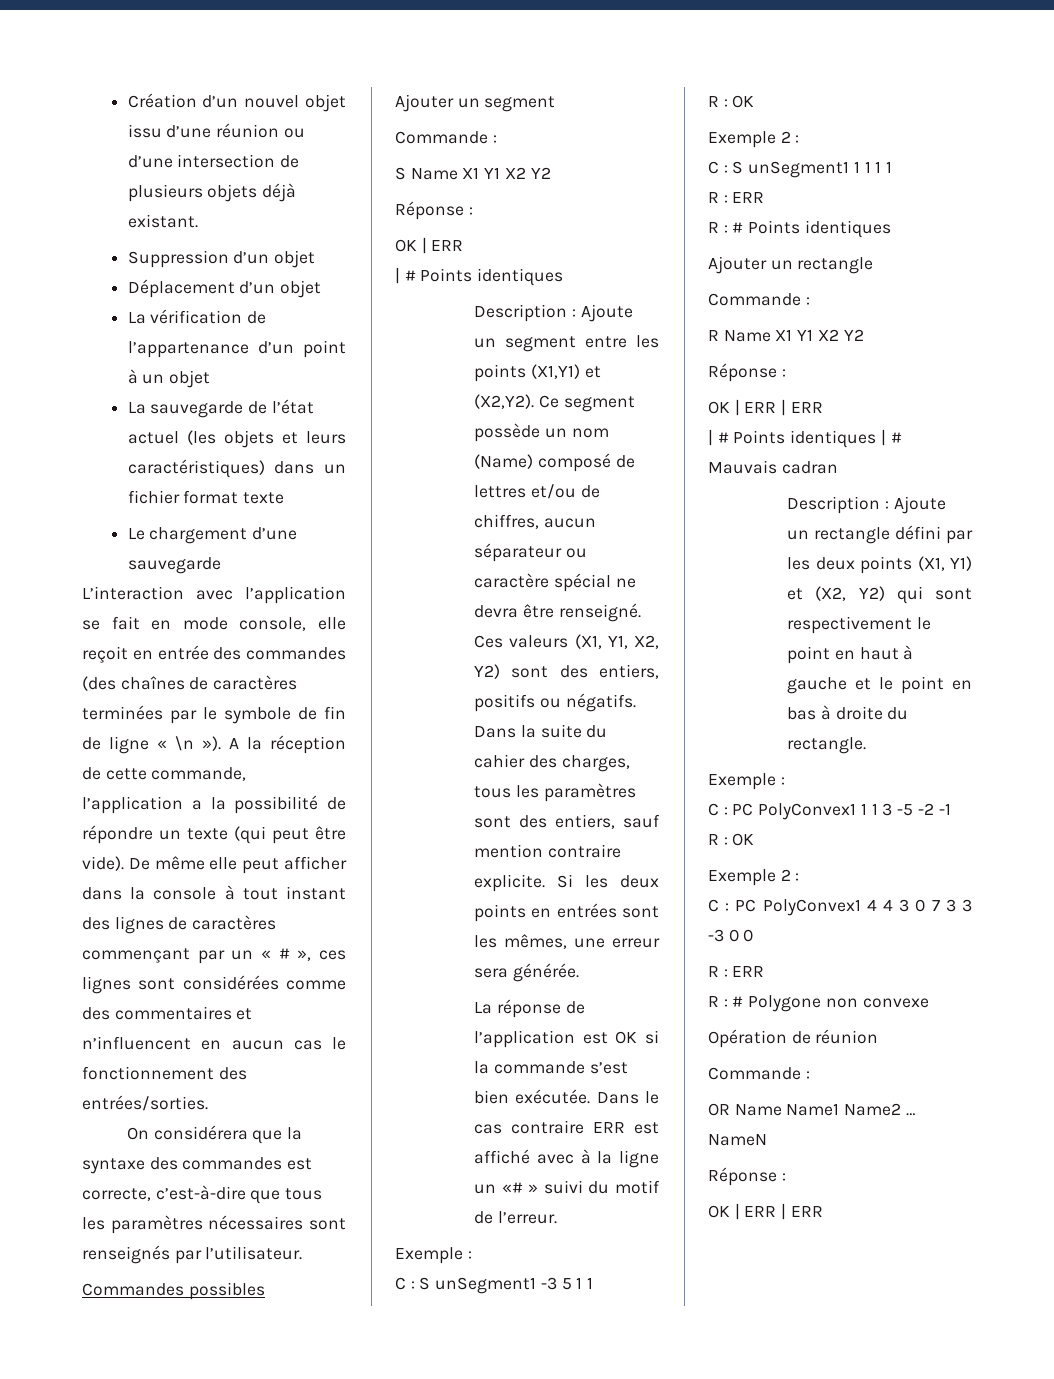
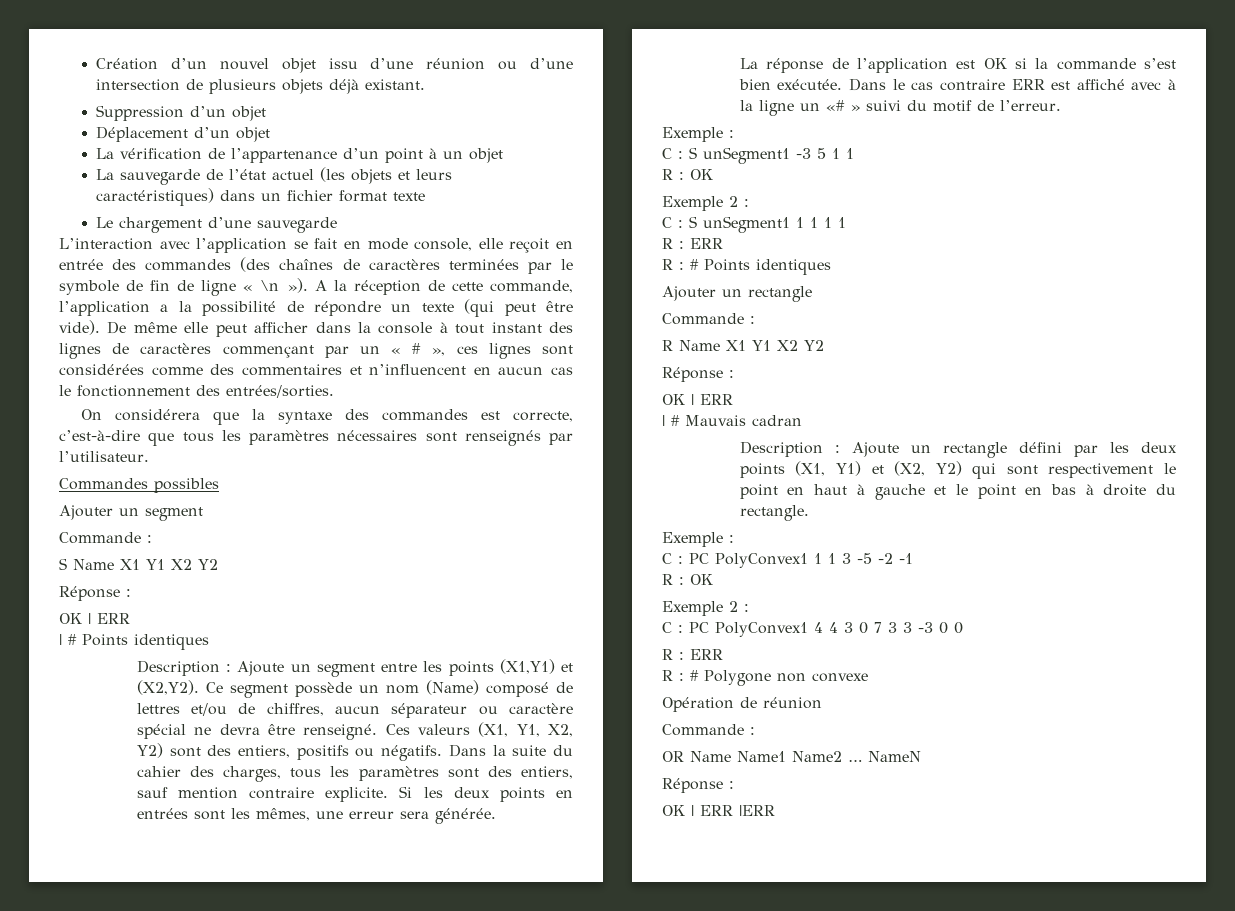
  R Name X1 Y1 X2 Y2
  Réponse :
- OK | ERR | ERR
- | # Points identiques | # Mauvais cadran
+ OK | ERR
+ | # Mauvais cadran
  NameN
  Réponse :
- OK | ERR | ERR
+ OK | ERR |ERR

